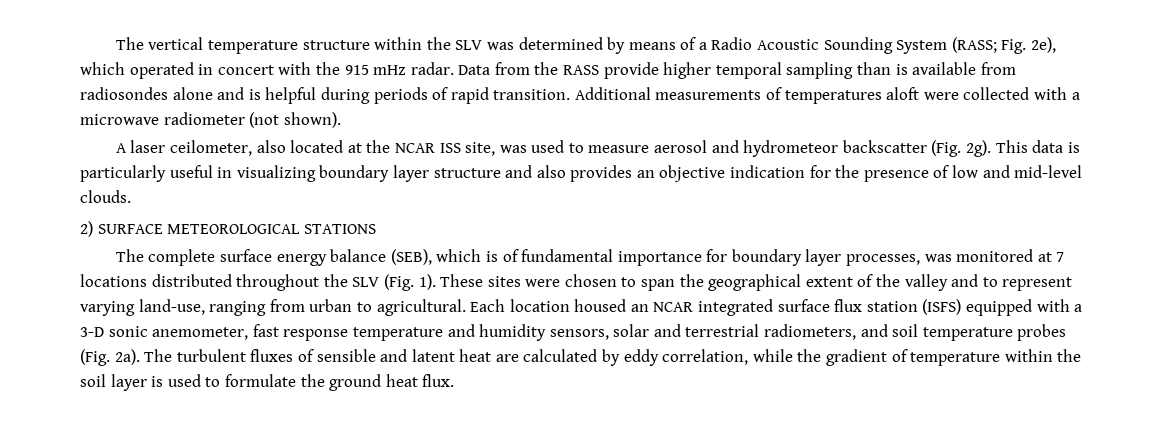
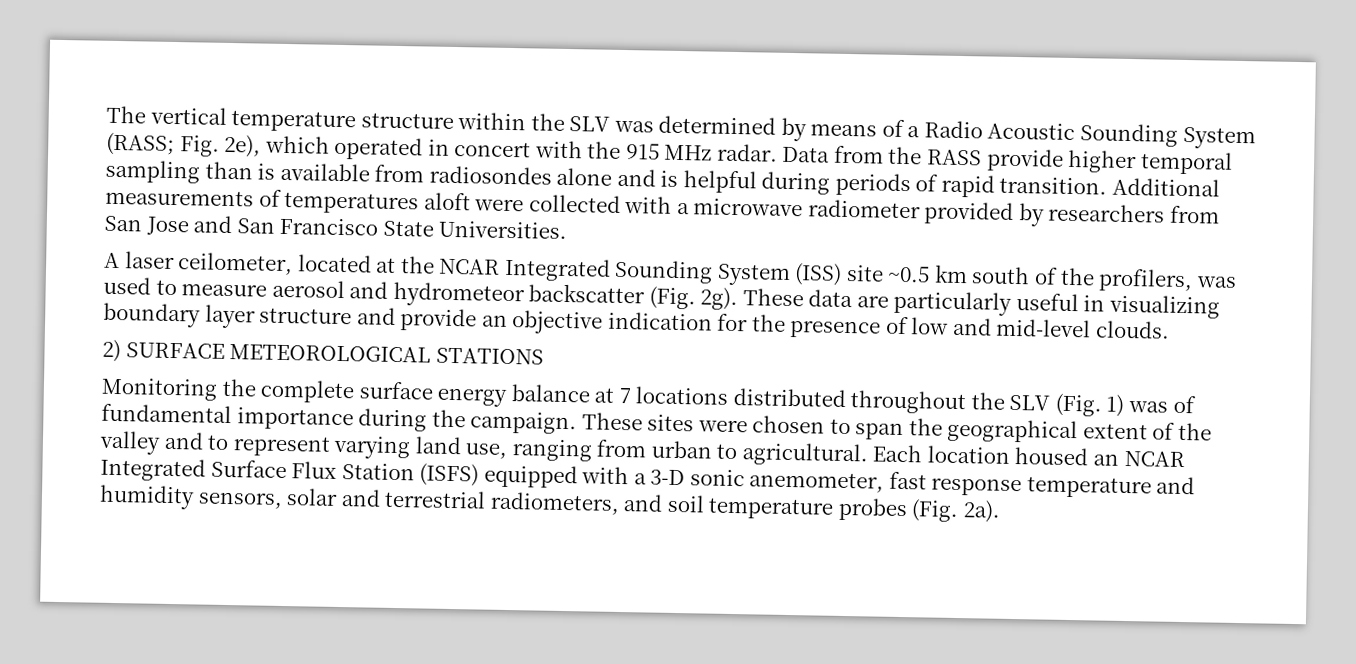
- The vertical temperature structure within the SLV was determined by means of a Radio Acoustic Sounding System (RASS; Fig. 2e), which operated in concert with the 915 mHz radar.
+ The vertical temperature structure within the SLV was determined by means of a Radio Acoustic Sounding System (RASS; Fig. 2e), which operated in concert with the 915 MHz radar.
- Additional measurements of temperatures aloft were collected with a microwave radiometer (not shown).
+ Additional measurements of temperatures aloft were collected with a microwave radiometer provided by researchers from San Jose and San Francisco State Universities.
- A laser ceilometer, also located at the NCAR ISS site, was used to measure aerosol and hydrometeor backscatter (Fig. 2g).
+ A laser ceilometer, located at the NCAR Integrated Sounding System (ISS) site ~0.5 km south of the profilers, was used to measure aerosol and hydrometeor backscatter (Fig. 2g).
- This data is particularly useful in visualizing boundary layer structure and also provides an objective indication for the presence of low and mid-level clouds.
+ These data are particularly useful in visualizing boundary layer structure and provide an objective indication for the presence of low and mid-level clouds.
- The complete surface energy balance (SEB), which is of fundamental importance for boundary layer processes, was monitored at 7 locations distributed throughout the SLV (Fig. 1).
+ Monitoring the complete surface energy balance at 7 locations distributed throughout the SLV (Fig. 1) was of fundamental importance during the campaign.
- These sites were chosen to span the geographical extent of the valley and to represent varying land-use, ranging from urban to agricultural.
+ These sites were chosen to span the geographical extent of the valley and to represent varying land use, ranging from urban to agricultural.
- Each location housed an NCAR integrated surface flux station (ISFS) equipped with a 3-D sonic anemometer, fast response temperature and humidity sensors, solar and terrestrial radiometers, and soil temperature probes (Fig. 2a). The turbulent fluxes of sensible and latent heat are calculated by eddy correlation, while the gradient of temperature within the soil layer is used to formulate the ground heat flux.
+ Each location housed an NCAR Integrated Surface Flux Station (ISFS) equipped with a 3-D sonic anemometer, fast response temperature and humidity sensors, solar and terrestrial radiometers, and soil temperature probes (Fig. 2a).

